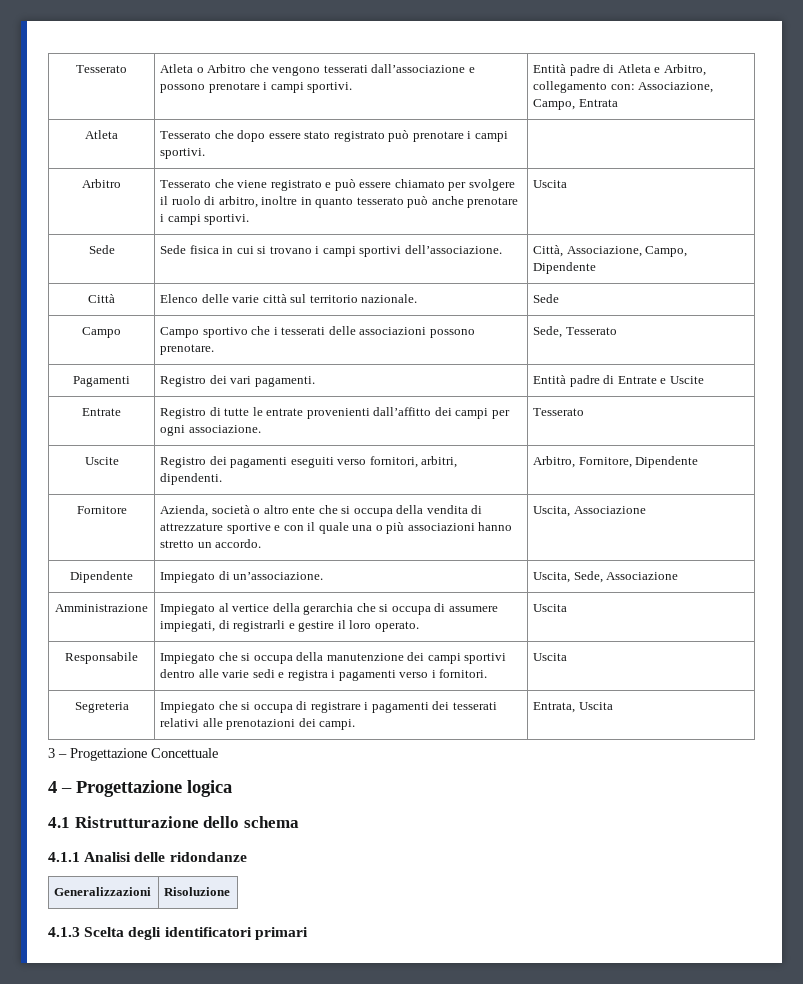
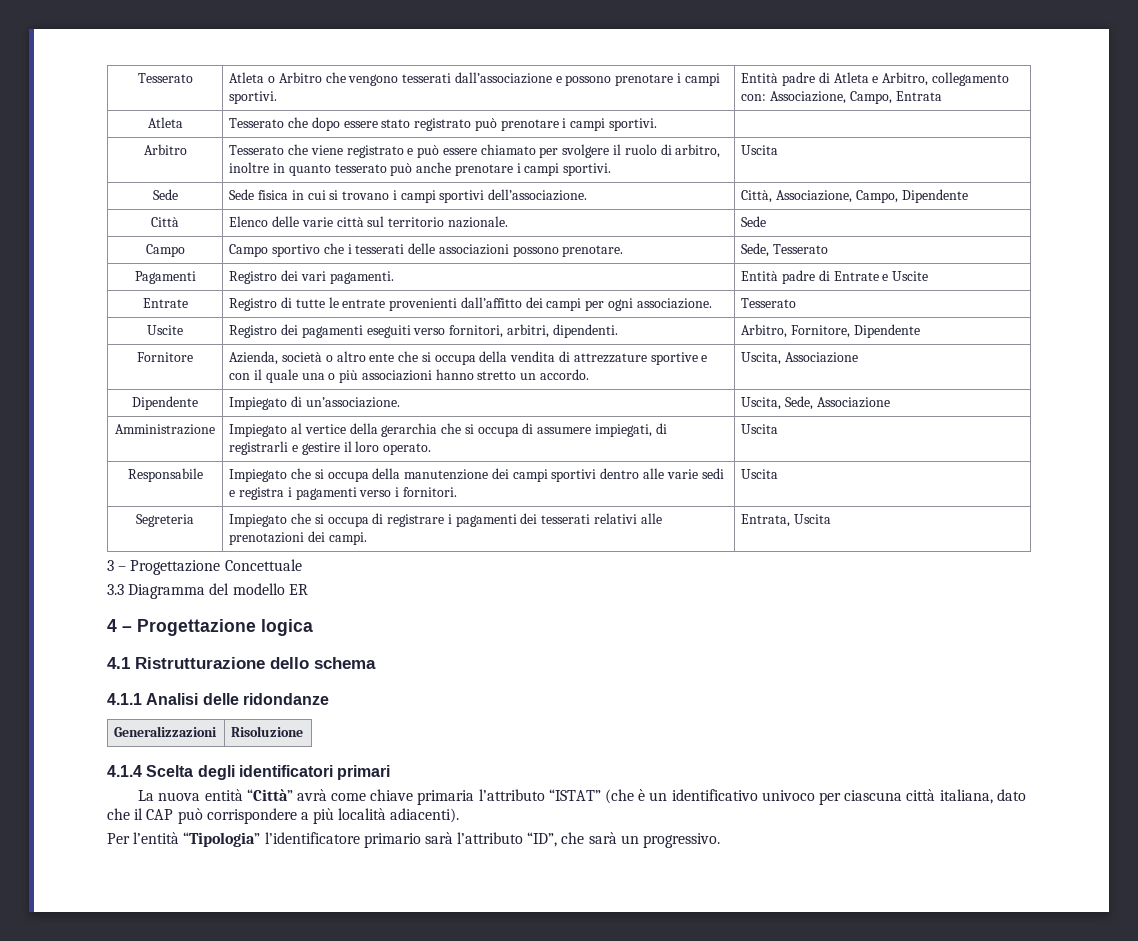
+ 3.3 Diagramma del modello ER
- 4.1.3 Scelta degli identificatori primari
+ 4.1.4 Scelta degli identificatori primari
+ La nuova entità “Città” avrà come chiave primaria l’attributo “ISTAT” (che è un identificativo univoco per ciascuna città italiana, dato che il CAP può corrispondere a più località adiacenti).
+ Per l’entità “Tipologia” l’identificatore primario sarà l’attributo “ID”, che sarà un progressivo.

